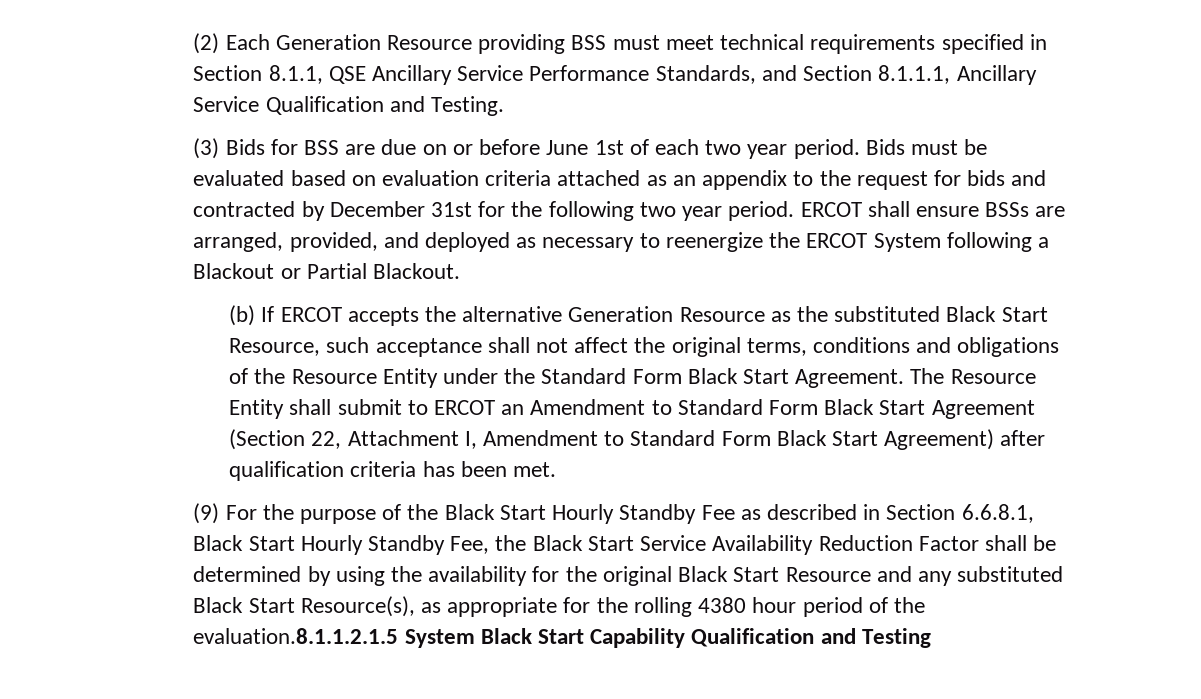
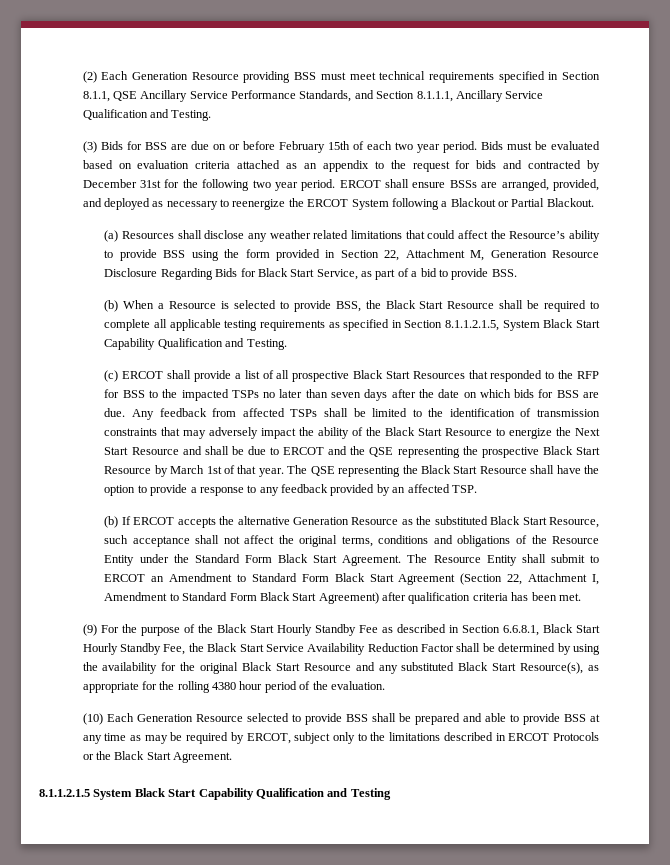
- (3) Bids for BSS are due on or before June 1st of each two year period.
+ (3) Bids for BSS are due on or before February 15th of each two year period.
+ (a) Resources shall disclose any weather related limitations that could affect the Resource’s ability to provide BSS using the form provided in Section 22, Attachment M, Generation Resource Disclosure Regarding Bids for Black Start Service, as part of a bid to provide BSS.
+ (b) When a Resource is selected to provide BSS, the Black Start Resource shall be required to complete all applicable testing requirements as specified in Section 8.1.1.2.1.5, System Black Start Capability Qualification and Testing.
+ (c) ERCOT shall provide a list of all prospective Black Start Resources that responded to the RFP for BSS to the impacted TSPs no later than seven days after the date on which bids for BSS are due. Any feedback from affected TSPs shall be limited to the identification of transmission constraints that may adversely impact the ability of the Black Start Resource to energize the Next Start Resource and shall be due to ERCOT and the QSE representing the prospective Black Start Resource by March 1st of that year. The QSE representing the Black Start Resource shall have the option to provide a response to any feedback provided by an affected TSP.
- (9) For the purpose of the Black Start Hourly Standby Fee as described in Section 6.6.8.1, Black Start Hourly Standby Fee, the Black Start Service Availability Reduction Factor shall be determined by using the availability for the original Black Start Resource and any substituted Black Start Resource(s), as appropriate for the rolling 4380 hour period of the evaluation.8.1.1.2.1.5 System Black Start Capability Qualification and Testing
+ (9) For the purpose of the Black Start Hourly Standby Fee as described in Section 6.6.8.1, Black Start Hourly Standby Fee, the Black Start Service Availability Reduction Factor shall be determined by using the availability for the original Black Start Resource and any substituted Black Start Resource(s), as appropriate for the rolling 4380 hour period of the evaluation.
+ (10) Each Generation Resource selected to provide BSS shall be prepared and able to provide BSS at any time as may be required by ERCOT, subject only to the limitations described in ERCOT Protocols or the Black Start Agreement.
+ 8.1.1.2.1.5 System Black Start Capability Qualification and Testing

